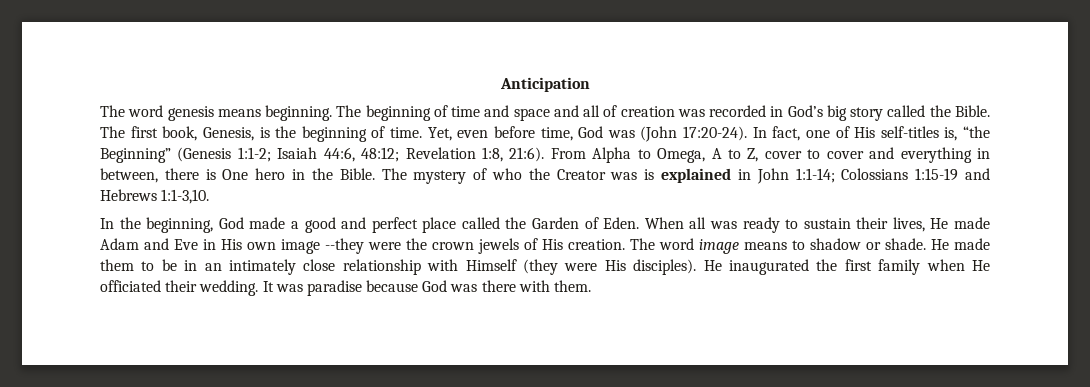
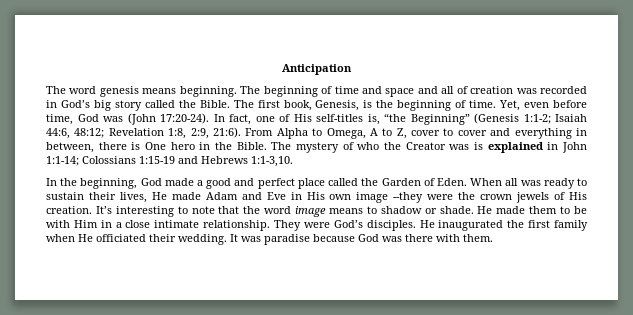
- In fact, one of His self-titles is, “the Beginning” (Genesis 1:1-2; Isaiah 44:6, 48:12; Revelation 1:8, 21:6).
+ In fact, one of His self-titles is, “the Beginning” (Genesis 1:1-2; Isaiah 44:6, 48:12; Revelation 1:8, 2:9, 21:6).
- The word image means to shadow or shade.
+ It’s interesting to note that the word image means to shadow or shade.
- He made them to be in an intimately close relationship with Himself (they were His disciples).
+ He made them to be with Him in a close intimate relationship. They were God’s disciples.

